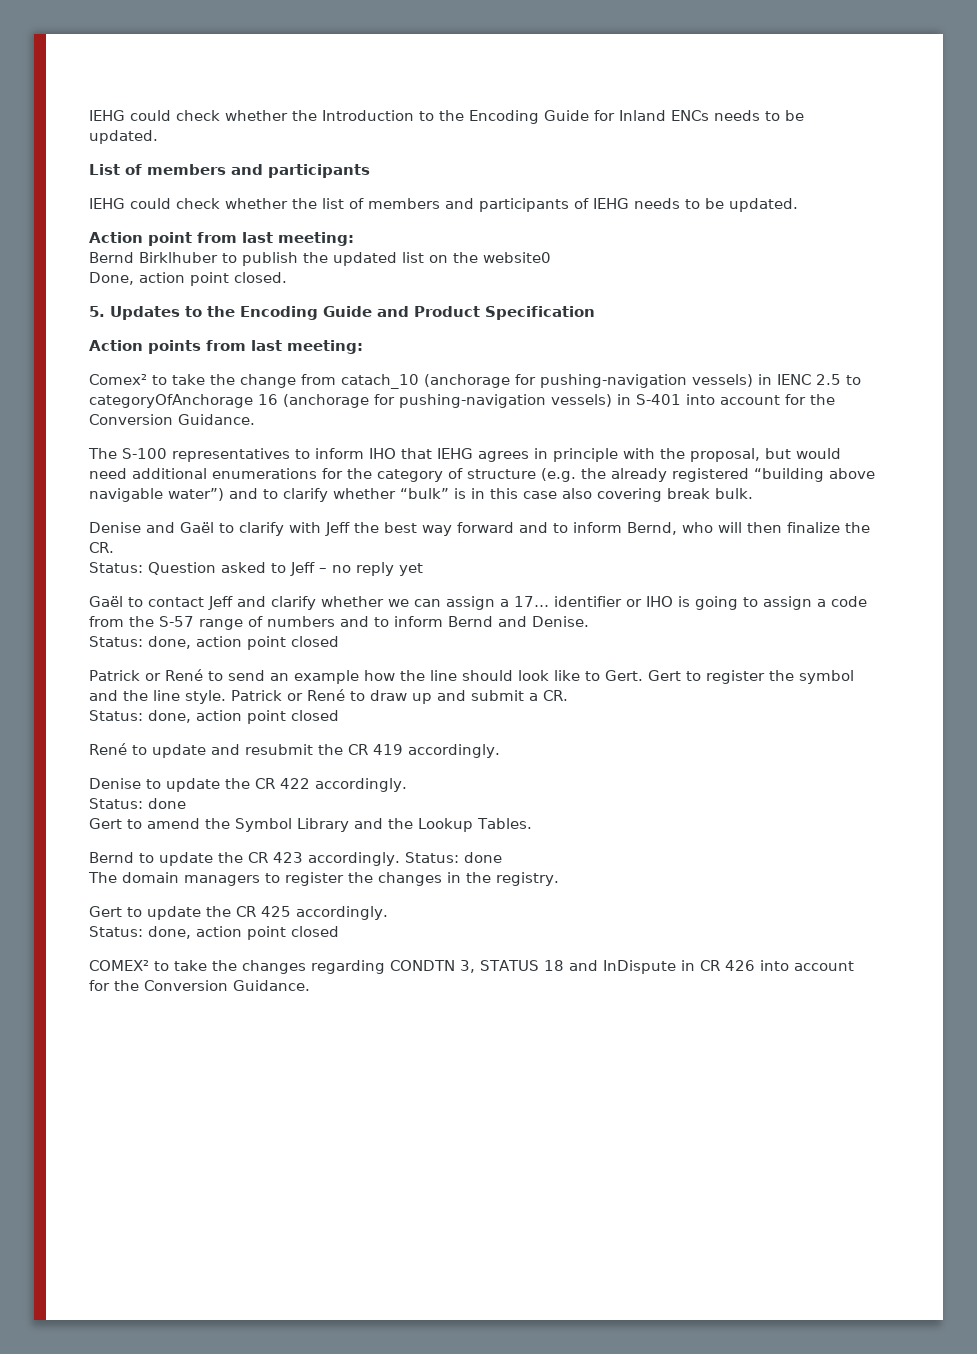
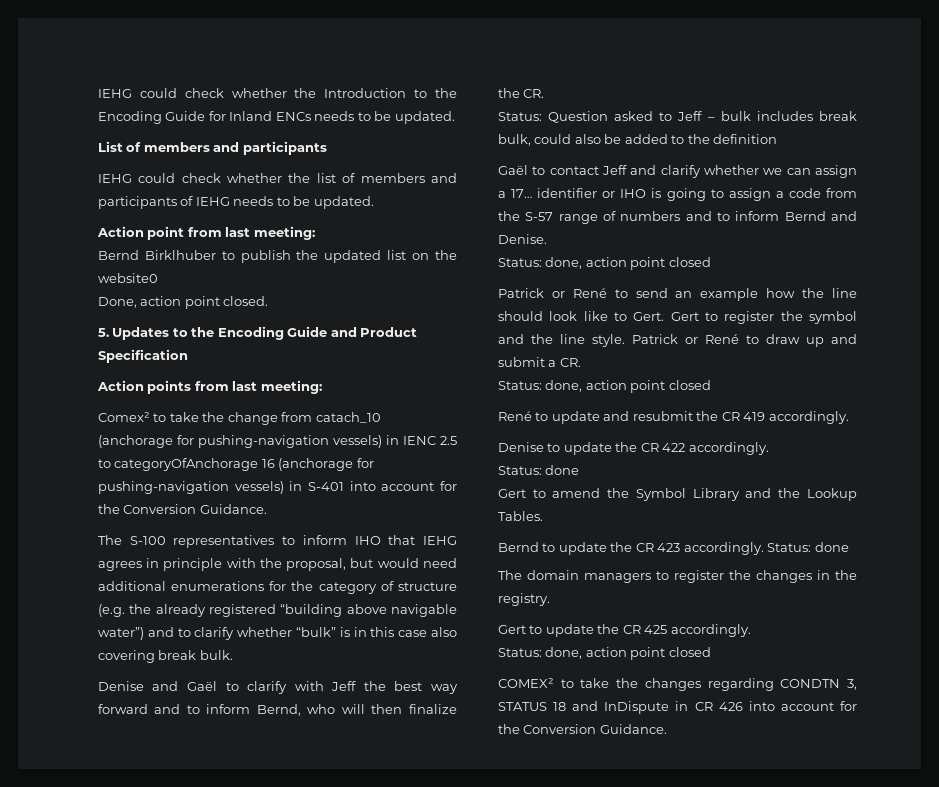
- Status: Question asked to Jeff – no reply yet
+ Status: Question asked to Jeff – bulk includes break bulk, could also be added to the definition

